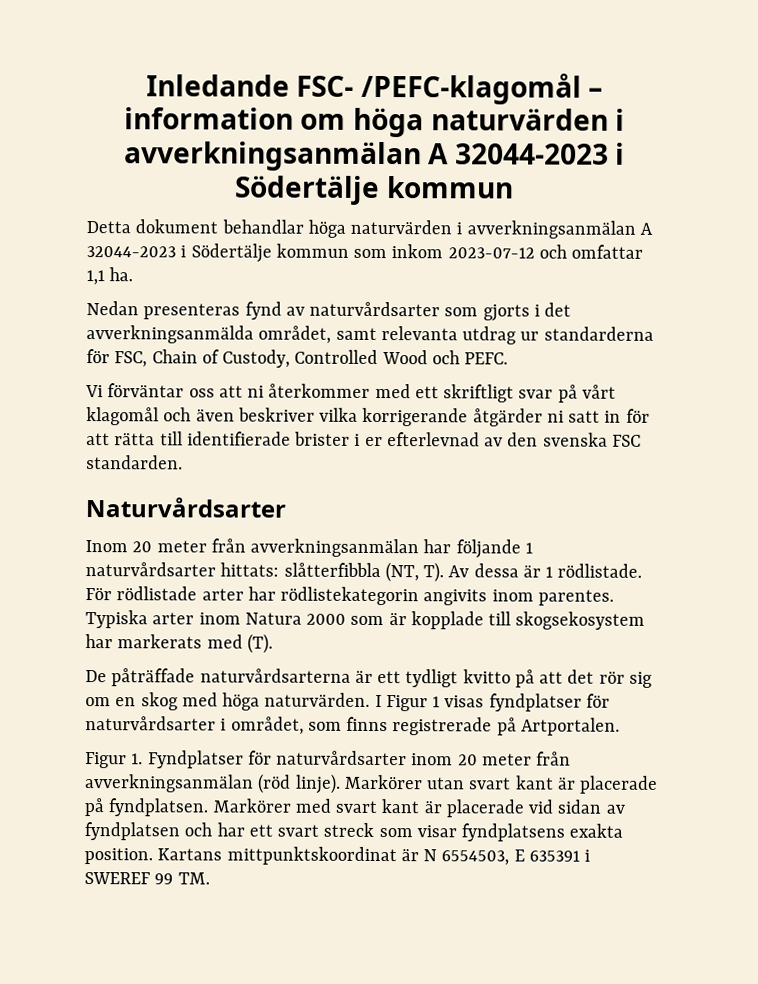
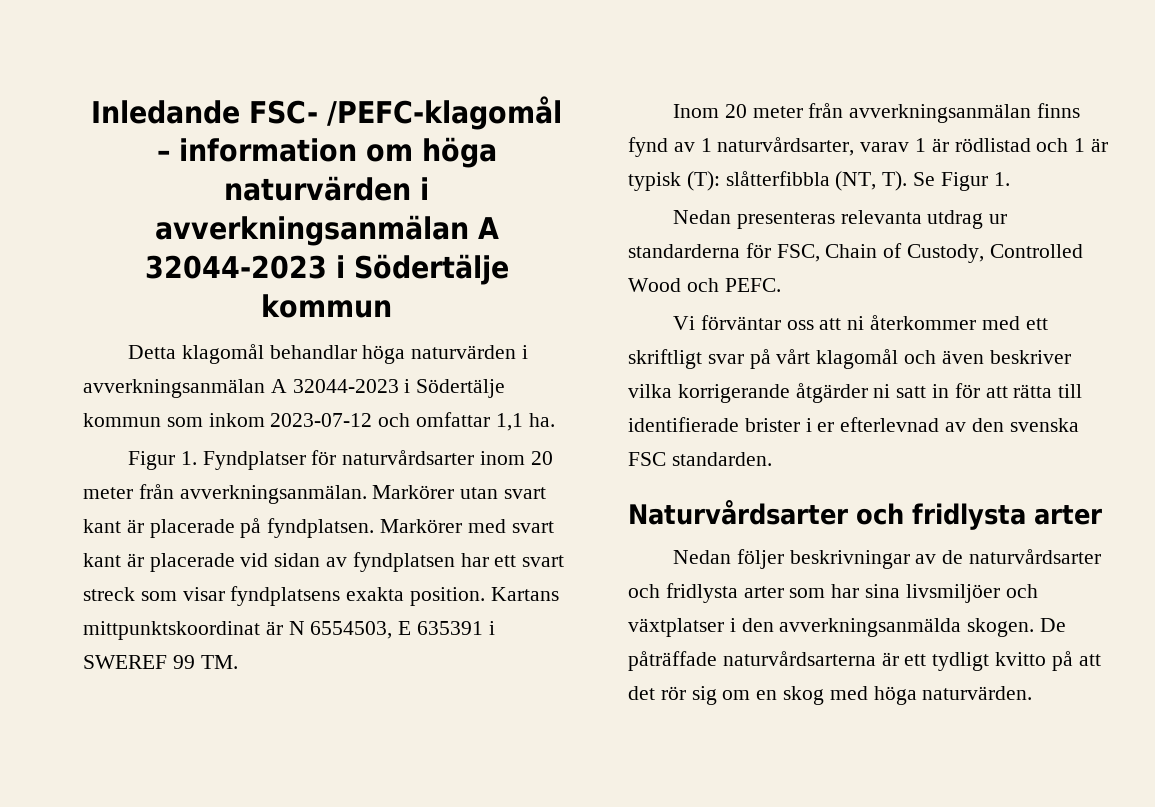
- Detta dokument behandlar höga naturvärden i avverkningsanmälan A 32044-2023 i Södertälje kommun som inkom 2023-07-12 och omfattar 1,1 ha.
+ Detta klagomål behandlar höga naturvärden i avverkningsanmälan A 32044-2023 i Södertälje kommun som inkom 2023-07-12 och omfattar 1,1 ha.
- Nedan presenteras fynd av naturvårdsarter som gjorts i det avverkningsanmälda området, samt relevanta utdrag ur standarderna för FSC, Chain of Custody, Controlled Wood och PEFC.
+ Figur 1. Fyndplatser för naturvårdsarter inom 20 meter från avverkningsanmälan. Markörer utan svart kant är placerade på fyndplatsen. Markörer med svart kant är placerade vid sidan av fyndplatsen har ett svart streck som visar fyndplatsens exakta position. Kartans mittpunktskoordinat är N 6554503, E 635391 i SWEREF 99 TM.
+ Inom 20 meter från avverkningsanmälan finns fynd av 1 naturvårdsarter, varav 1 är rödlistad och 1 är typisk (T): slåtterfibbla (NT, T). Se Figur 1.
+ Nedan presenteras relevanta utdrag ur standarderna för FSC, Chain of Custody, Controlled Wood och PEFC.
- Naturvårdsarter
- Inom 20 meter från avverkningsanmälan har följande 1 naturvårdsarter hittats: slåtterfibbla (NT, T). Av dessa är 1 rödlistade. För rödlistade arter har rödlistekategorin angivits inom parentes. Typiska arter inom Natura 2000 som är kopplade till skogsekosystem har markerats med (T).
- De påträffade naturvårdsarterna är ett tydligt kvitto på att det rör sig om en skog med höga naturvärden. I Figur 1 visas fyndplatser för naturvårdsarter i området, som finns registrerade på Artportalen.
- Figur 1. Fyndplatser för naturvårdsarter inom 20 meter från avverkningsanmälan (röd linje). Markörer utan svart kant är placerade på fyndplatsen. Markörer med svart kant är placerade vid sidan av fyndplatsen och har ett svart streck som visar fyndplatsens exakta position. Kartans mittpunktskoordinat är N 6554503, E 635391 i SWEREF 99 TM.
+ Naturvårdsarter och fridlysta arter
+ Nedan följer beskrivningar av de naturvårdsarter och fridlysta arter som har sina livsmiljöer och växtplatser i den avverkningsanmälda skogen. De påträffade naturvårdsarterna är ett tydligt kvitto på att det rör sig om en skog med höga naturvärden.

